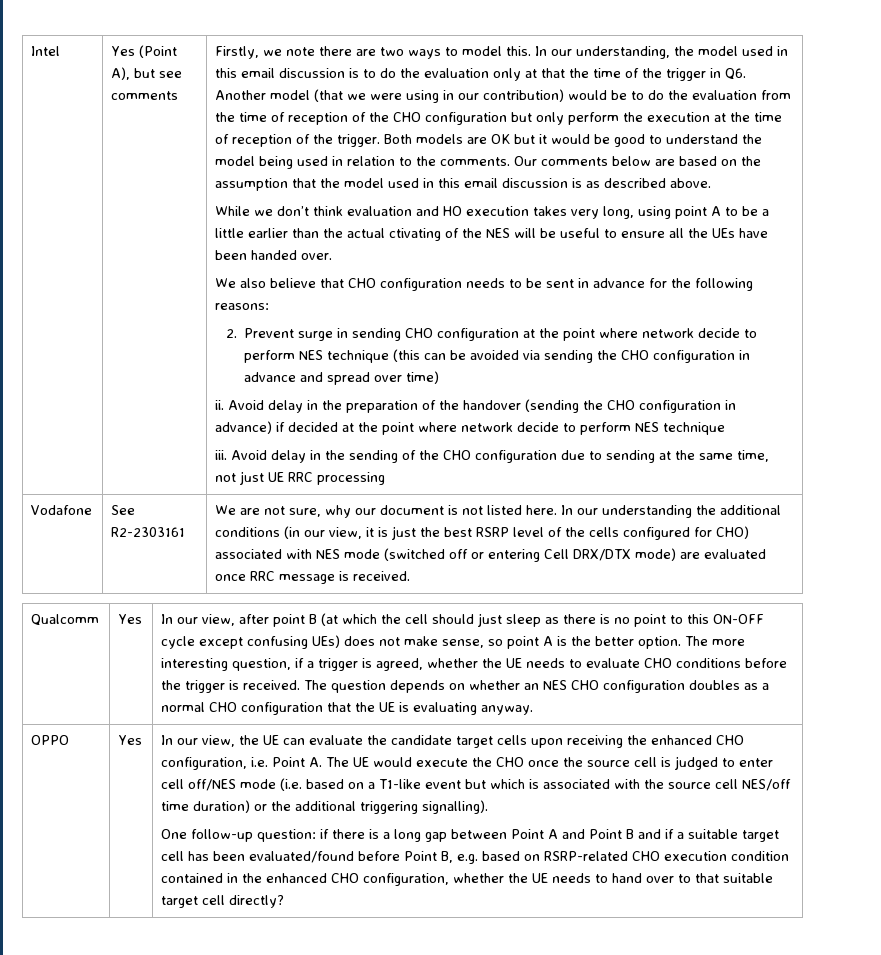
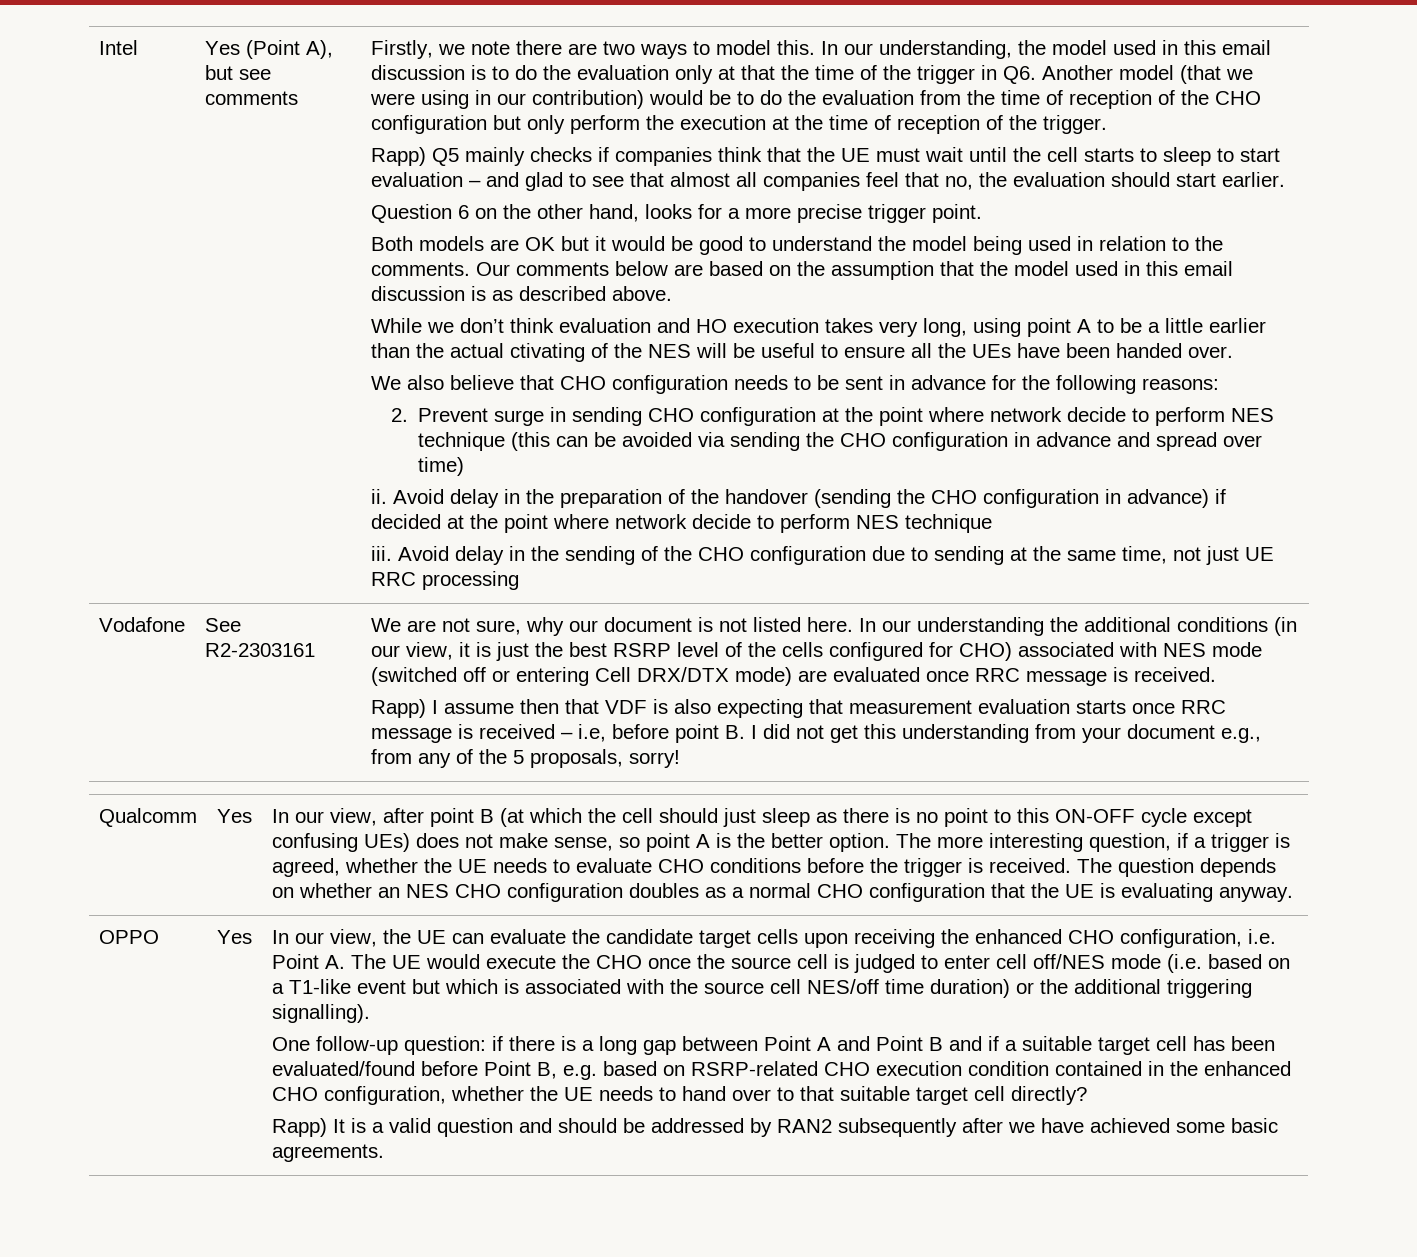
- In our understanding, the model used in this email discussion is to do the evaluation only at that the time of the trigger in Q6. Another model (that we were using in our contribution) would be to do the evaluation from the time of reception of the CHO configuration but only perform the execution at the time of reception of the trigger. Both models are OK but it would be good to understand the model being used in relation to the comments.
+ In our understanding, the model used in this email discussion is to do the evaluation only at that the time of the trigger in Q6. Another model (that we were using in our contribution) would be to do the evaluation from the time of reception of the CHO configuration but only perform the execution at the time of reception of the trigger.
+ Rapp) Q5 mainly checks if companies think that the UE must wait until the cell starts to sleep to start evaluation – and glad to see that almost all companies feel that no, the evaluation should start earlier.
+ Question 6 on the other hand, looks for a more precise trigger point.
+ Both models are OK but it would be good to understand the model being used in relation to the comments.
+ Rapp) I assume then that VDF is also expecting that measurement evaluation starts once RRC message is received – i.e, before point B. I did not get this understanding from your document e.g., from any of the 5 proposals, sorry!
+ Rapp) It is a valid question and should be addressed by RAN2 subsequently after we have achieved some basic agreements.

